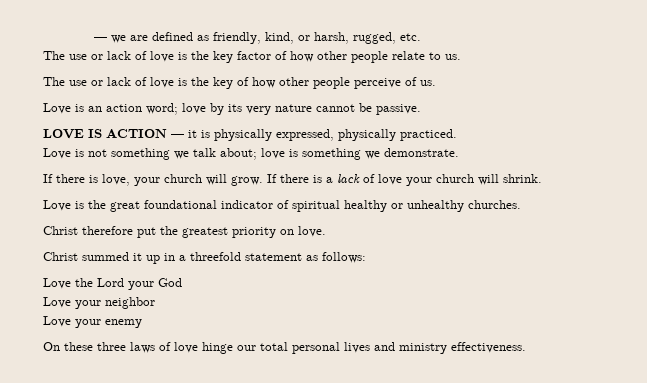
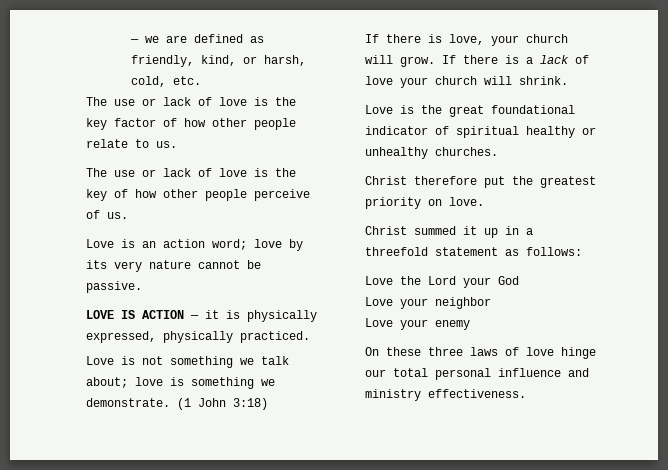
- — we are defined as friendly, kind, or harsh, rugged, etc.
+ — we are defined as friendly, kind, or harsh, cold, etc.
+ (1 John 3:18)
- On these three laws of love hinge our total personal lives and ministry effectiveness.
+ On these three laws of love hinge our total personal influence and ministry effectiveness.

